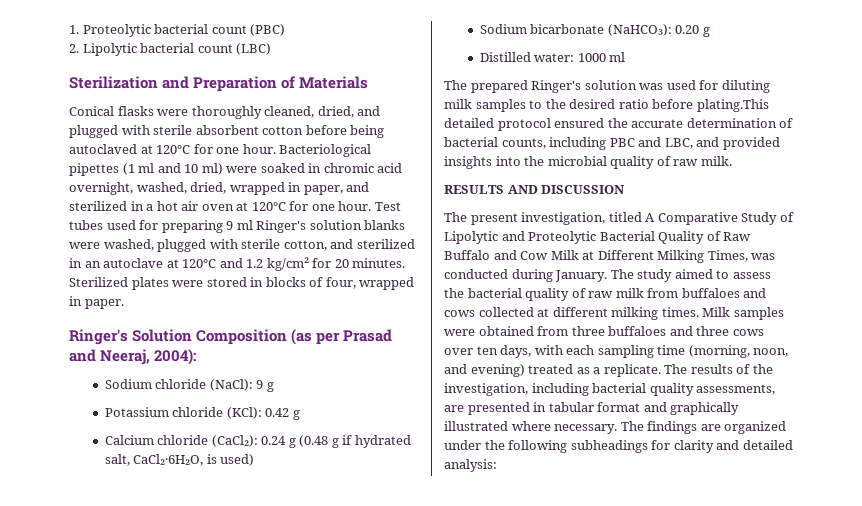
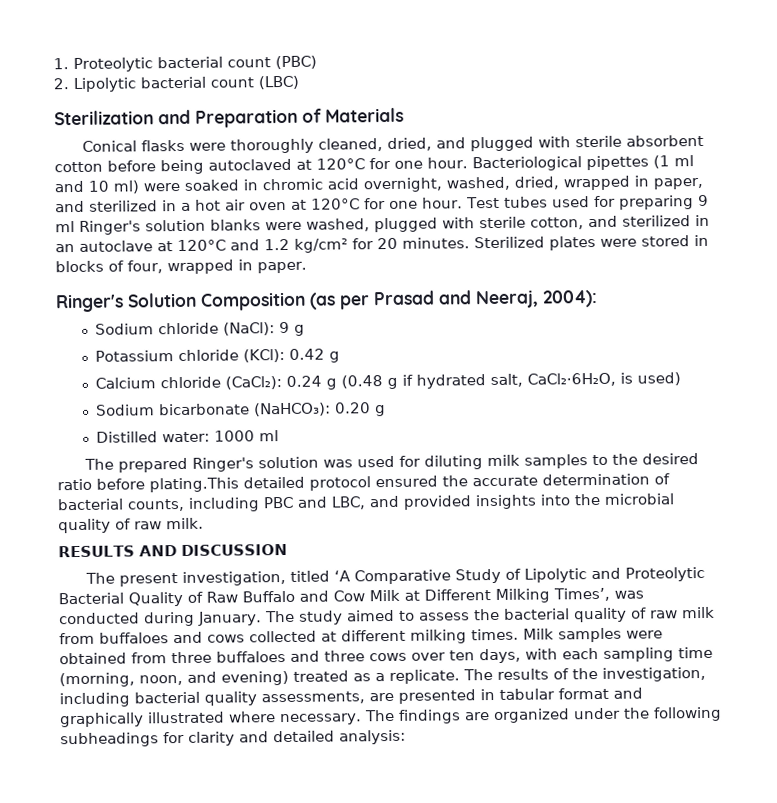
- The present investigation, titled A Comparative Study of Lipolytic and Proteolytic Bacterial Quality of Raw Buffalo and Cow Milk at Different Milking Times, was conducted during January.
+ The present investigation, titled ‘A Comparative Study of Lipolytic and Proteolytic Bacterial Quality of Raw Buffalo and Cow Milk at Different Milking Times’, was conducted during January.

